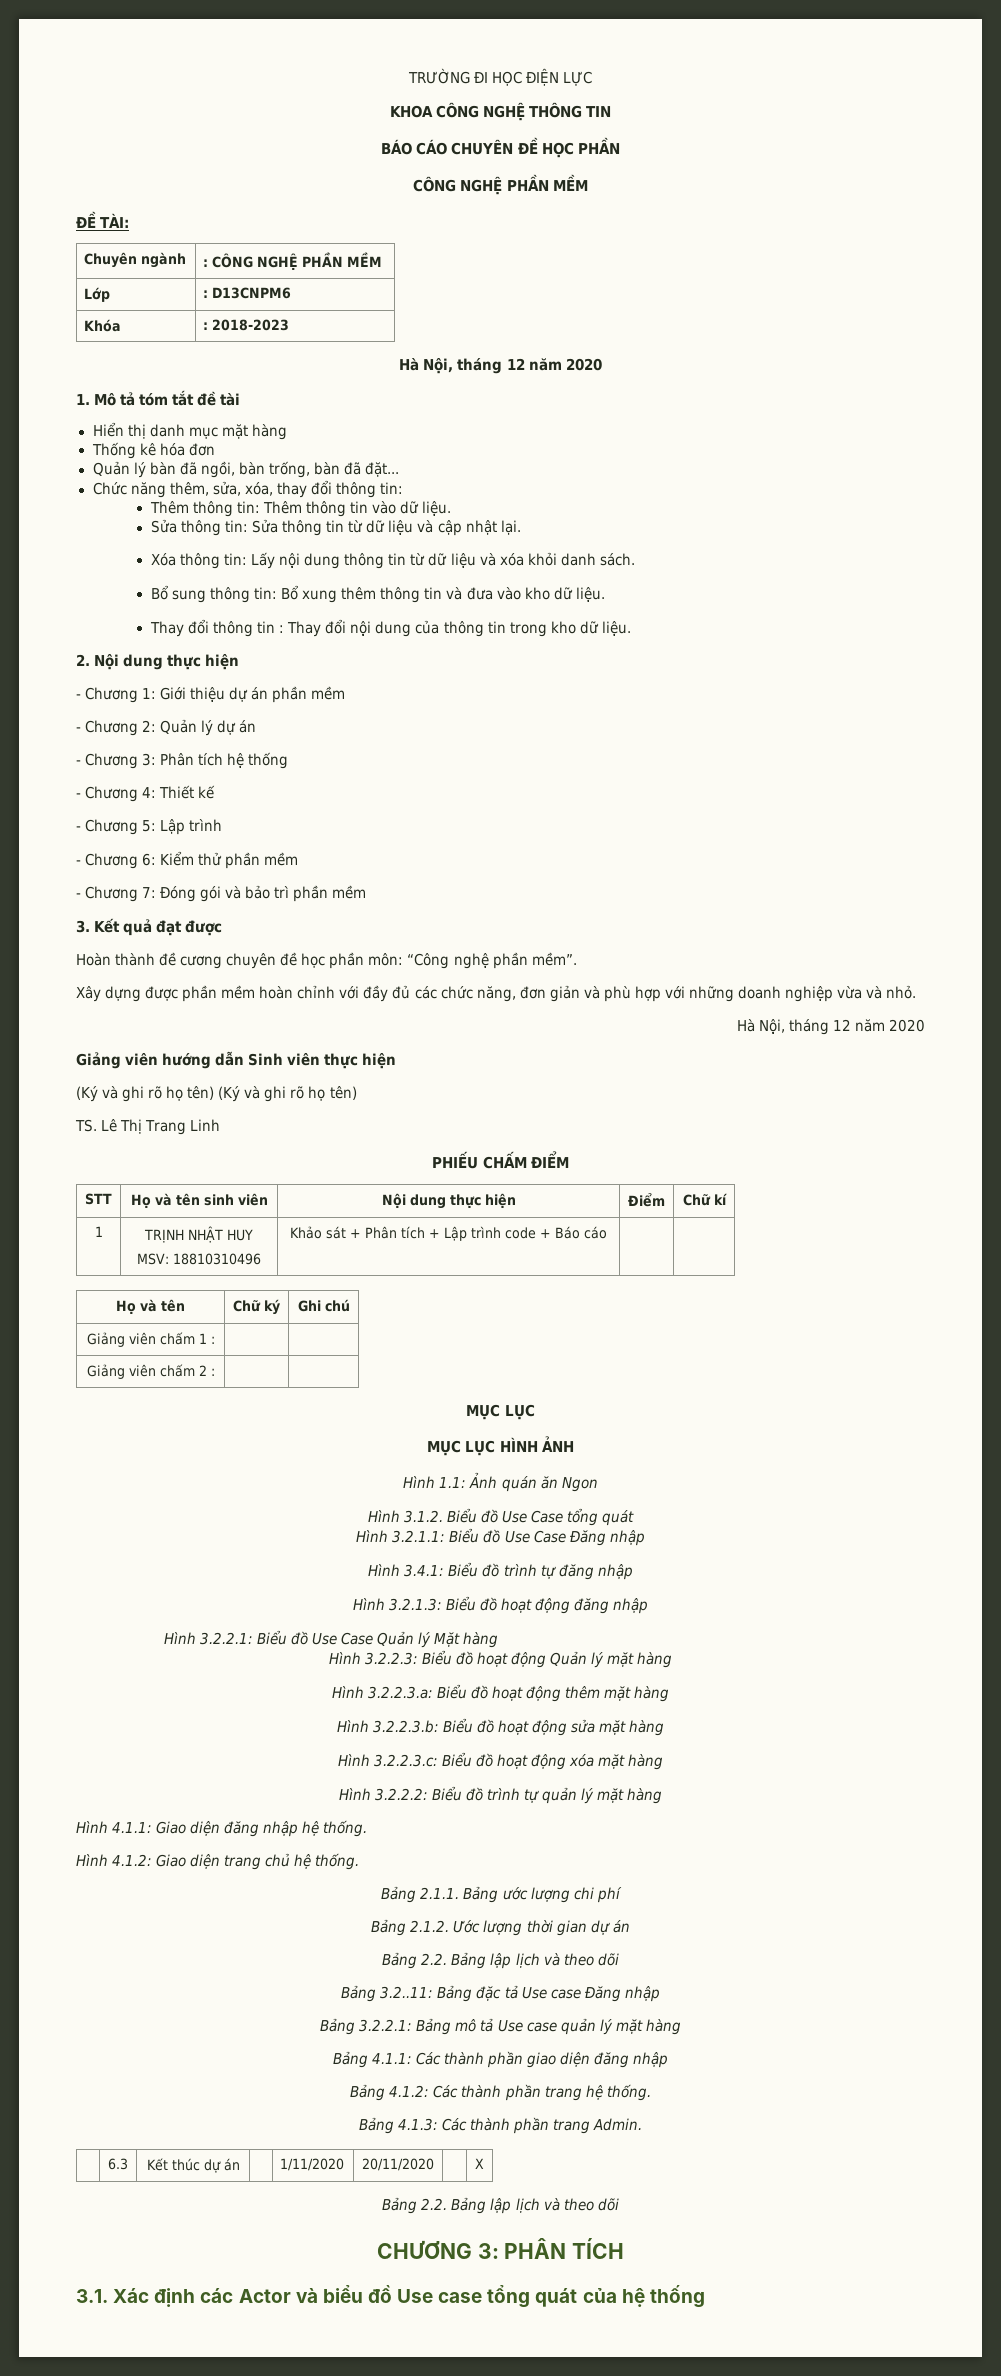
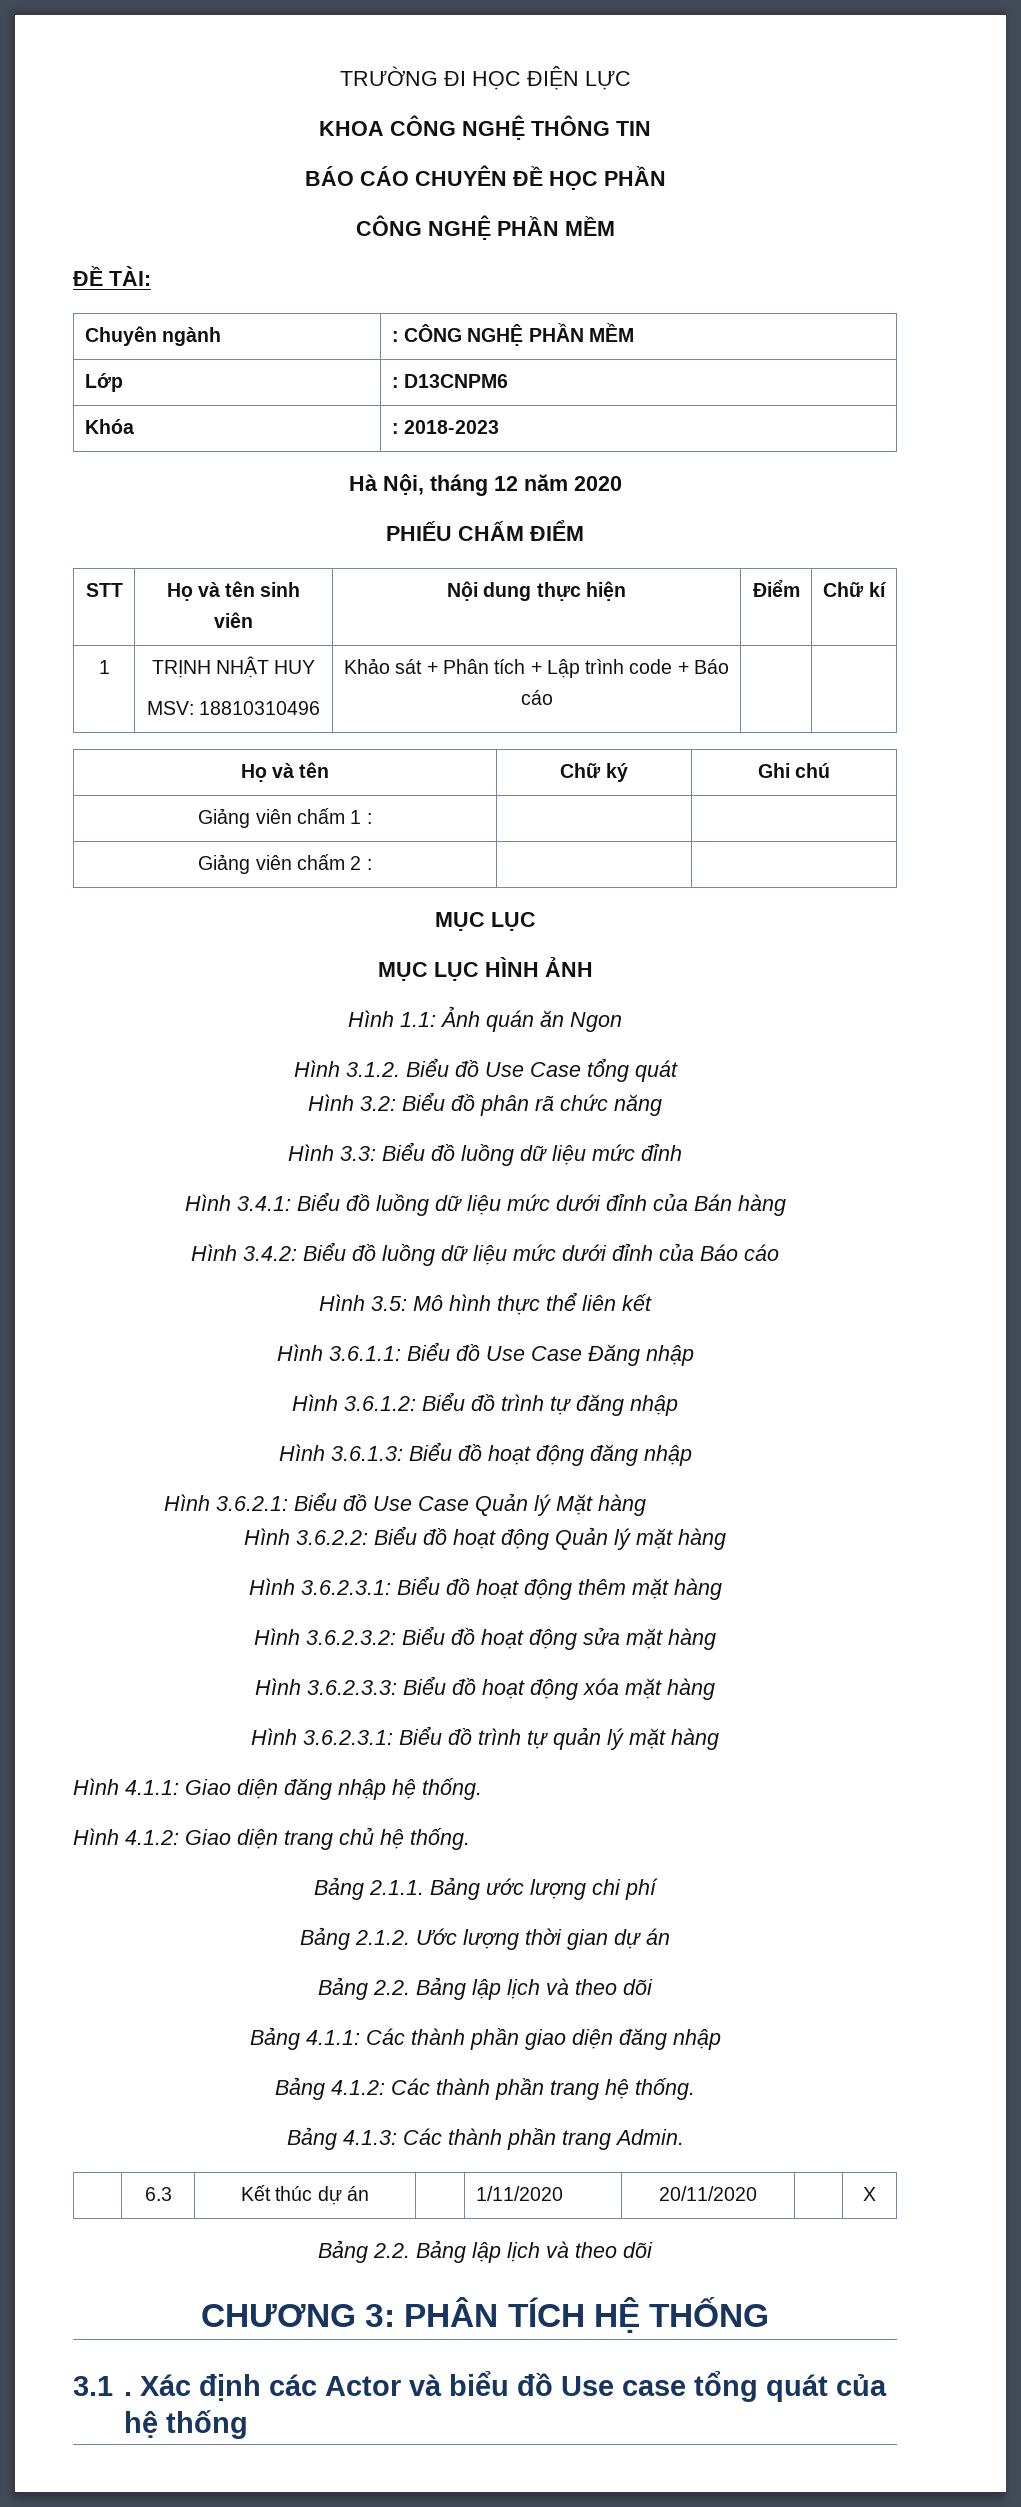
- 1. Mô tả tóm tắt đề tài
- Hiển thị danh mục mặt hàng
- Thống kê hóa đơn
- Quản lý bàn đã ngồi, bàn trống, bàn đã đặt...
- Chức năng thêm, sửa, xóa, thay đổi thông tin:
- Thêm thông tin: Thêm thông tin vào dữ liệu.
- Sửa thông tin: Sửa thông tin từ dữ liệu và cập nhật lại.
- Xóa thông tin: Lấy nội dung thông tin từ dữ liệu và xóa khỏi danh sách.
- Bổ sung thông tin: Bổ xung thêm thông tin và đưa vào kho dữ liệu.
- Thay đổi thông tin : Thay đổi nội dung của thông tin trong kho dữ liệu.
- 2. Nội dung thực hiện
- - Chương 1: Giới thiệu dự án phần mềm
- - Chương 2: Quản lý dự án
- - Chương 3: Phân tích hệ thống
- - Chương 4: Thiết kế
- - Chương 5: Lập trình
- - Chương 6: Kiểm thử phần mềm
- - Chương 7: Đóng gói và bảo trì phần mềm
- 3. Kết quả đạt được
- Hoàn thành đề cương chuyên đề học phần môn: “Công nghệ phần mềm”.
- Xây dựng được phần mềm hoàn chỉnh với đầy đủ các chức năng, đơn giản và phù hợp với những doanh nghiệp vừa và nhỏ.
- Hà Nội, tháng 12 năm 2020
- Giảng viên hướng dẫn Sinh viên thực hiện
- (Ký và ghi rõ họ tên) (Ký và ghi rõ họ tên)
- TS. Lê Thị Trang Linh
- Hình 3.2.1.1: Biểu đồ Use Case Đăng nhập
+ Hình 3.2: Biểu đồ phân rã chức năng
+ Hình 3.3: Biểu đồ luồng dữ liệu mức đỉnh
+ Hình 3.4.1: Biểu đồ luồng dữ liệu mức dưới đỉnh của Bán hàng
+ Hình 3.4.2: Biểu đồ luồng dữ liệu mức dưới đỉnh của Báo cáo
+ Hình 3.5: Mô hình thực thể liên kết
+ Hình 3.6.1.1: Biểu đồ Use Case Đăng nhập
- Hình 3.4.1: Biểu đồ trình tự đăng nhập
+ Hình 3.6.1.2: Biểu đồ trình tự đăng nhập
- Hình 3.2.1.3: Biểu đồ hoạt động đăng nhập
+ Hình 3.6.1.3: Biểu đồ hoạt động đăng nhập
- Hình 3.2.2.1: Biểu đồ Use Case Quản lý Mặt hàng
+ Hình 3.6.2.1: Biểu đồ Use Case Quản lý Mặt hàng
- Hình 3.2.2.3: Biểu đồ hoạt động Quản lý mặt hàng
+ Hình 3.6.2.2: Biểu đồ hoạt động Quản lý mặt hàng
- Hình 3.2.2.3.a: Biểu đồ hoạt động thêm mặt hàng
+ Hình 3.6.2.3.1: Biểu đồ hoạt động thêm mặt hàng
- Hình 3.2.2.3.b: Biểu đồ hoạt động sửa mặt hàng
+ Hình 3.6.2.3.2: Biểu đồ hoạt động sửa mặt hàng
- Hình 3.2.2.3.c: Biểu đồ hoạt động xóa mặt hàng
+ Hình 3.6.2.3.3: Biểu đồ hoạt động xóa mặt hàng
- Hình 3.2.2.2: Biểu đồ trình tự quản lý mặt hàng
+ Hình 3.6.2.3.1: Biểu đồ trình tự quản lý mặt hàng
- Bảng 3.2..11: Bảng đặc tả Use case Đăng nhập
- Bảng 3.2.2.1: Bảng mô tả Use case quản lý mặt hàng
- CHƯƠNG 3: PHÂN TÍCH
- 3.1. Xác định các Actor và biểu đồ Use case tổng quát của hệ thống
+ CHƯƠNG 3: PHÂN TÍCH HỆ THỐNG
+ 3.1 . Xác định các Actor và biểu đồ Use case tổng quát của hệ thống

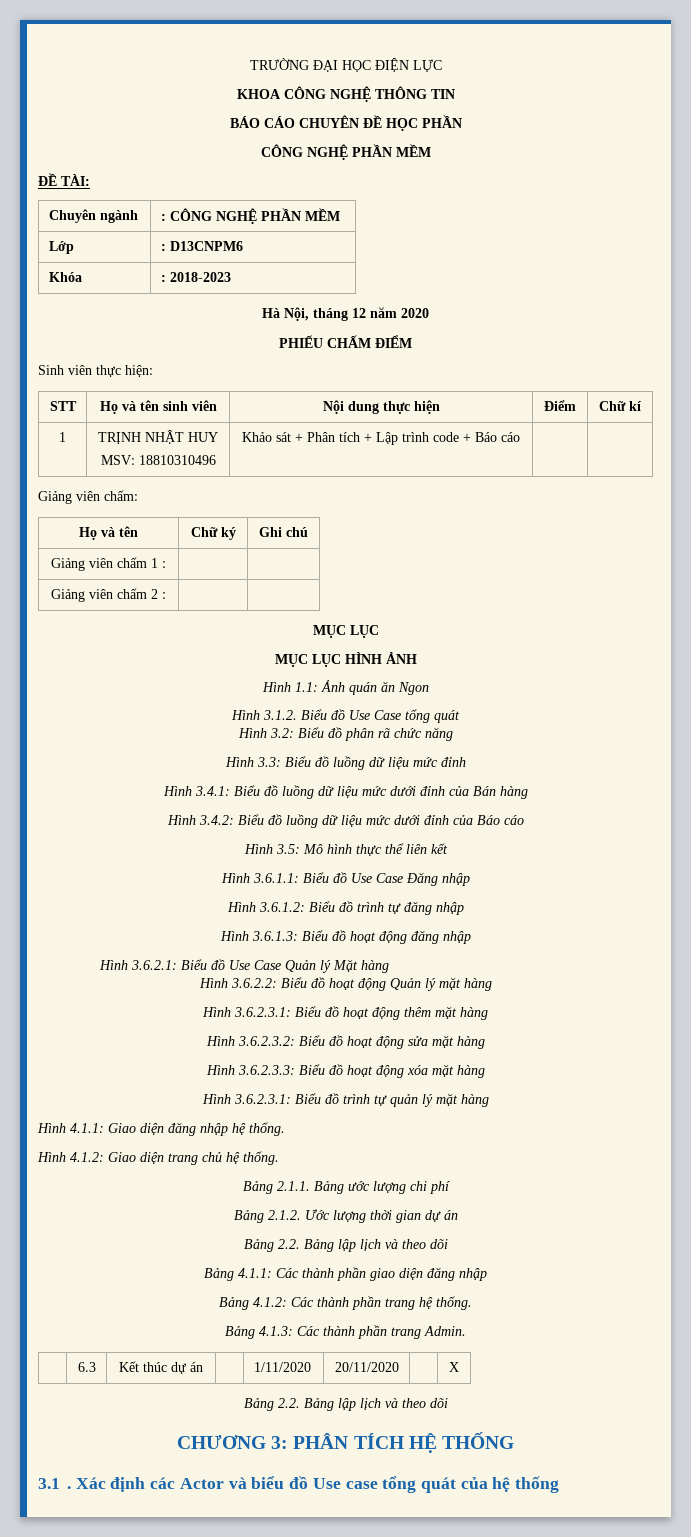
- TRƯỜNG ĐI HỌC ĐIỆN LỰC
+ TRƯỜNG ĐẠI HỌC ĐIỆN LỰC
+ Sinh viên thực hiện:
+ Giảng viên chấm:

